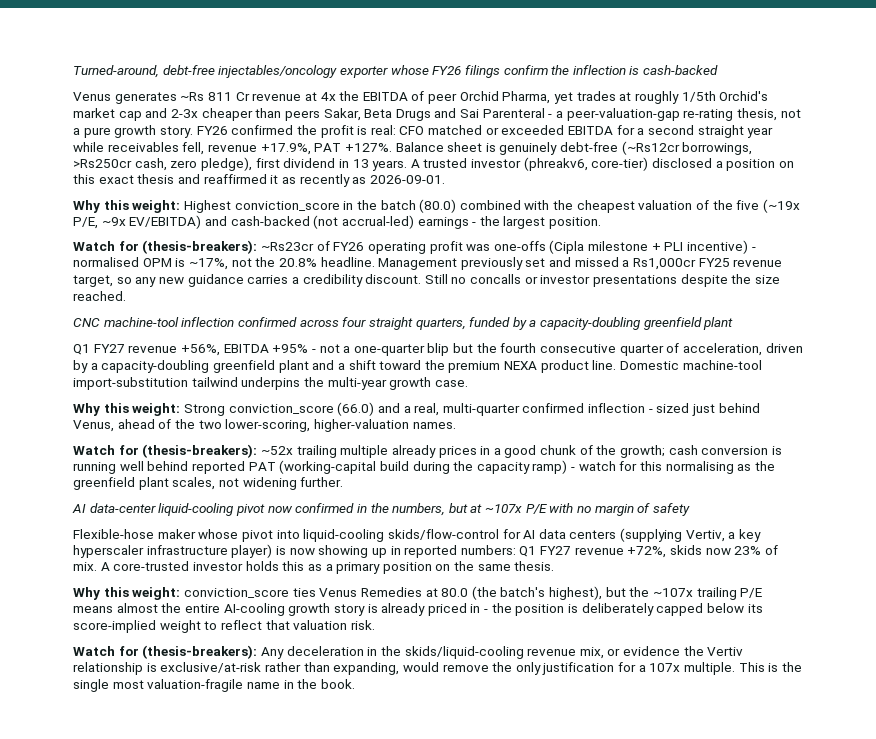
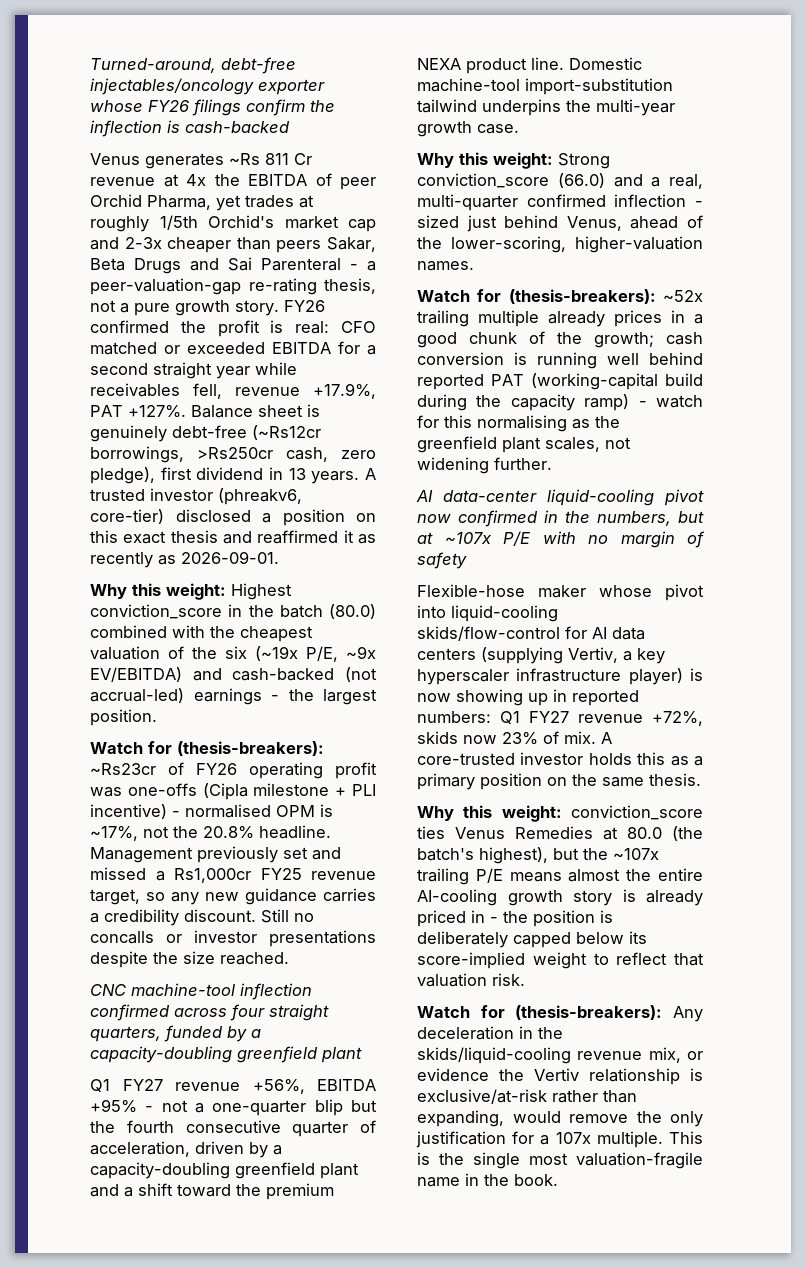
- Why this weight: Highest conviction_score in the batch (80.0) combined with the cheapest valuation of the five (~19x P/E, ~9x EV/EBITDA) and cash-backed (not accrual-led) earnings - the largest position.
+ Why this weight: Highest conviction_score in the batch (80.0) combined with the cheapest valuation of the six (~19x P/E, ~9x EV/EBITDA) and cash-backed (not accrual-led) earnings - the largest position.
- Why this weight: Strong conviction_score (66.0) and a real, multi-quarter confirmed inflection - sized just behind Venus, ahead of the two lower-scoring, higher-valuation names.
+ Why this weight: Strong conviction_score (66.0) and a real, multi-quarter confirmed inflection - sized just behind Venus, ahead of the lower-scoring, higher-valuation names.

